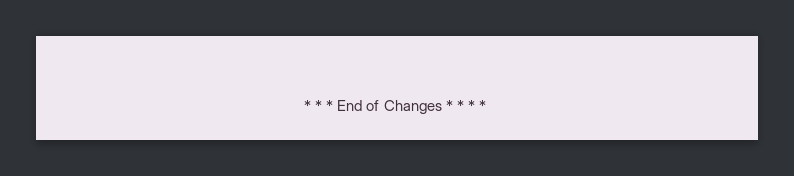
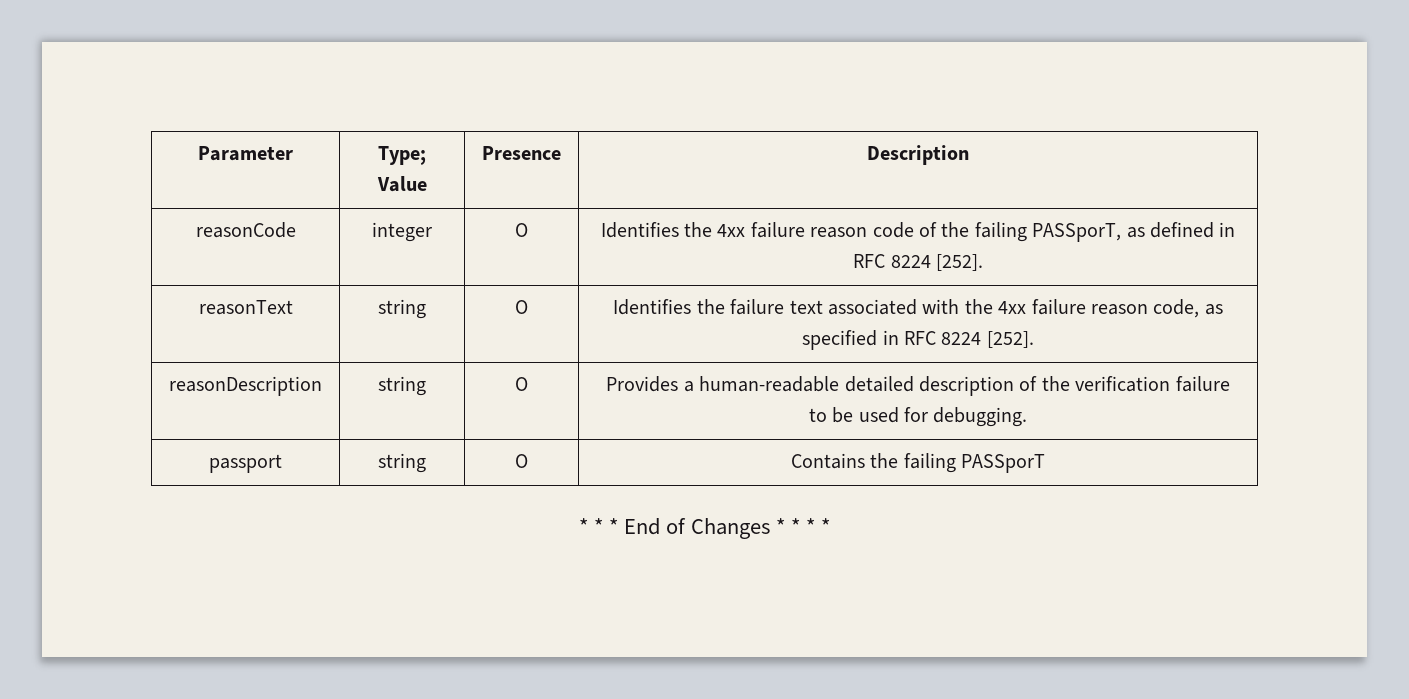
+ Parameter | Type; Value | Presence | Description
+ reasonCode | integer | O | Identifies the 4xx failure reason code of the failing PASSporT, as defined in RFC 8224 [252].
+ reasonText | string | O | Identifies the failure text associated with the 4xx failure reason code, as specified in RFC 8224 [252].
+ reasonDescription | string | O | Provides a human-readable detailed description of the verification failure to be used for debugging.
+ passport | string | O | Contains the failing PASSporT

